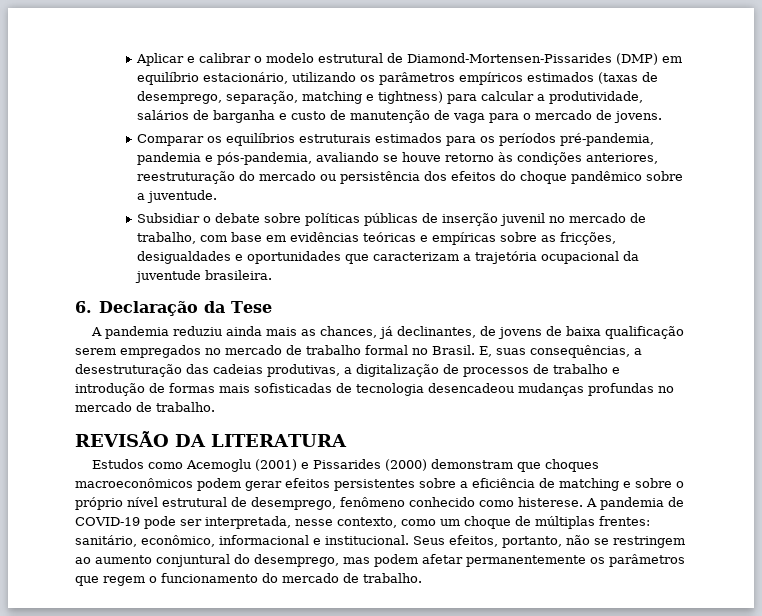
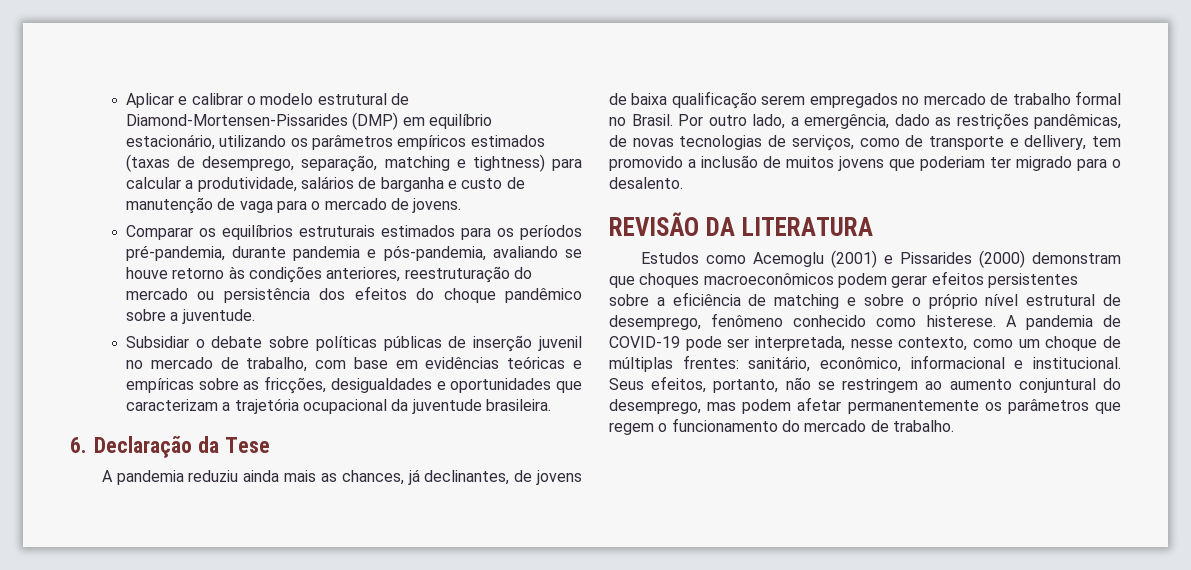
- Comparar os equilíbrios estruturais estimados para os períodos pré-pandemia, pandemia e pós-pandemia, avaliando se houve retorno às condições anteriores, reestruturação do mercado ou persistência dos efeitos do choque pandêmico sobre a juventude.
+ Comparar os equilíbrios estruturais estimados para os períodos pré-pandemia, durante pandemia e pós-pandemia, avaliando se houve retorno às condições anteriores, reestruturação do mercado ou persistência dos efeitos do choque pandêmico sobre a juventude.
- E, suas consequências, a desestruturação das cadeias produtivas, a digitalização de processos de trabalho e introdução de formas mais sofisticadas de tecnologia desencadeou mudanças profundas no mercado de trabalho.
+ Por outro lado, a emergência, dado as restrições pandêmicas, de novas tecnologias de serviços, como de transporte e dellivery, tem promovido a inclusão de muitos jovens que poderiam ter migrado para o desalento.

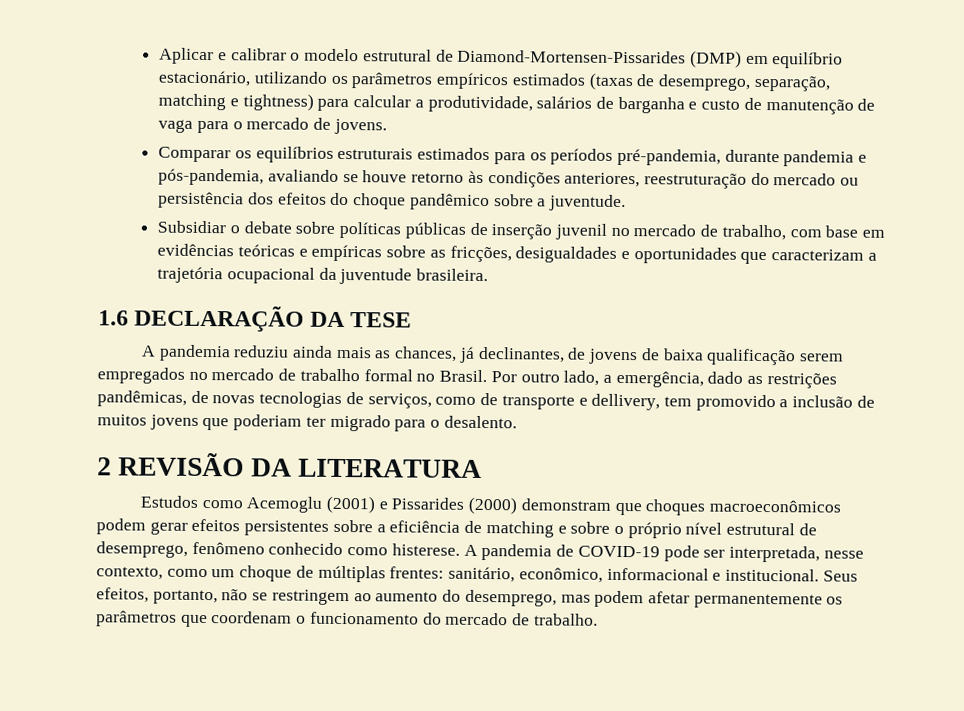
- 6. Declaração da Tese
+ 1.6 DECLARAÇÃO DA TESE
- REVISÃO DA LITERATURA
+ 2 REVISÃO DA LITERATURA
- Seus efeitos, portanto, não se restringem ao aumento conjuntural do desemprego, mas podem afetar permanentemente os parâmetros que regem o funcionamento do mercado de trabalho.
+ Seus efeitos, portanto, não se restringem ao aumento do desemprego, mas podem afetar permanentemente os parâmetros que coordenam o funcionamento do mercado de trabalho.

